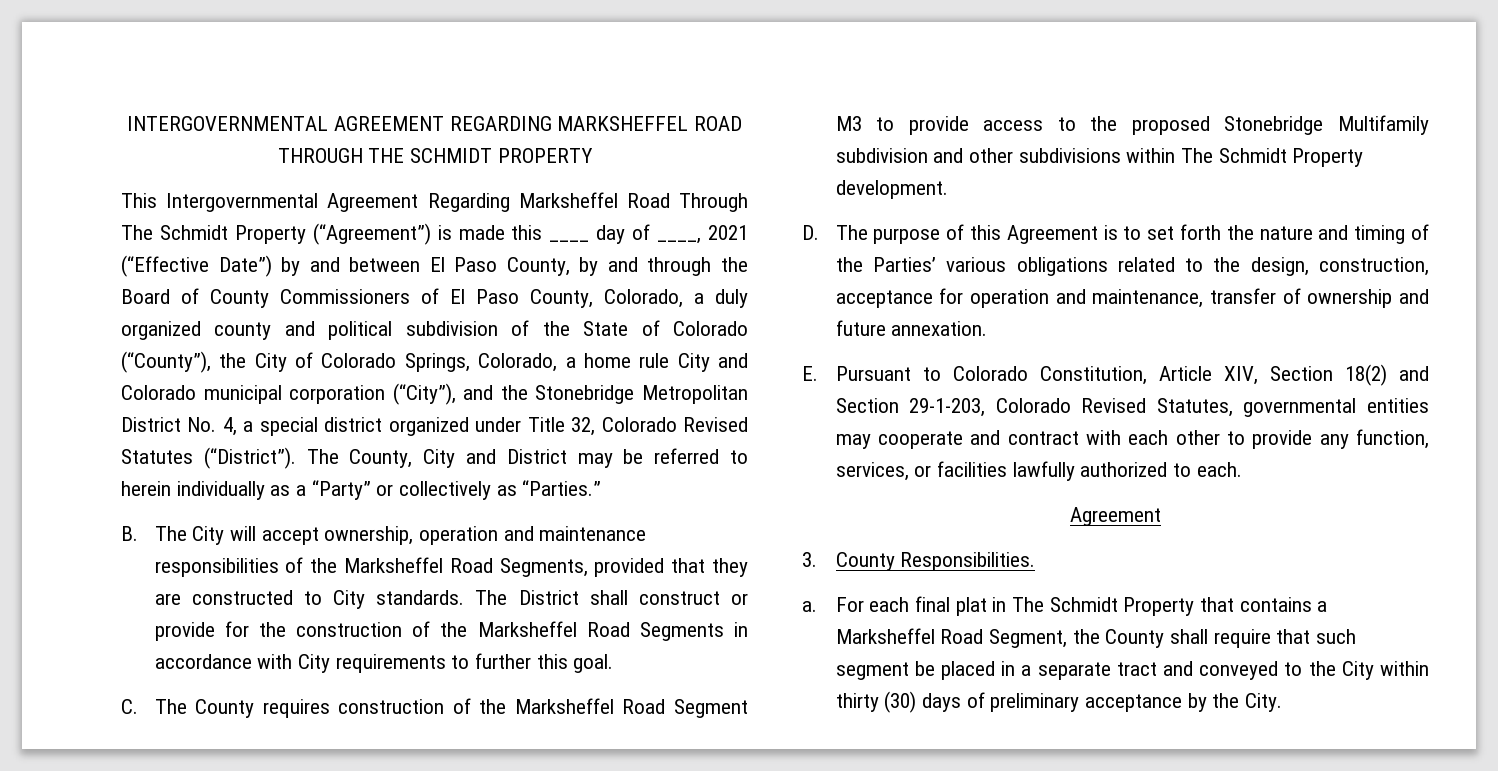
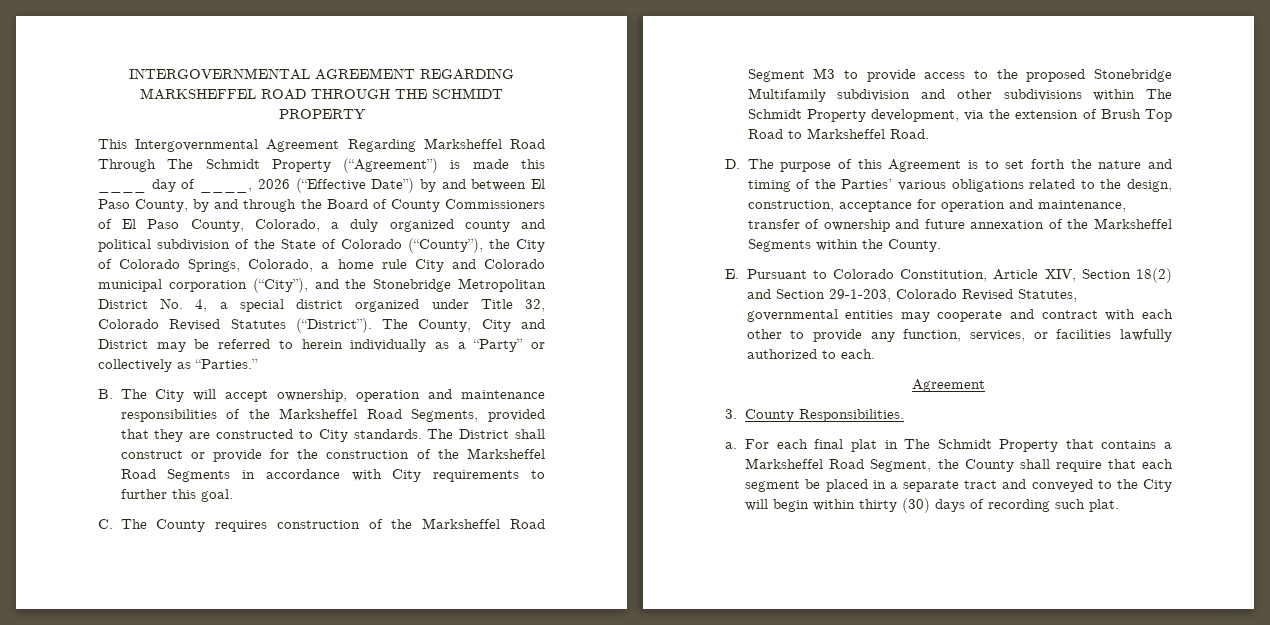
- This Intergovernmental Agreement Regarding Marksheffel Road Through The Schmidt Property (“Agreement”) is made this ____ day of ____, 2021 (“Effective Date”) by and between El Paso County, by and through the Board of County Commissioners of El Paso County, Colorado, a duly organized county and political subdivision of the State of Colorado (“County”), the City of Colorado Springs, Colorado, a home rule City and Colorado municipal corporation (“City”), and the Stonebridge Metropolitan District No. 4, a special district organized under Title 32, Colorado Revised Statutes (“District”).
+ This Intergovernmental Agreement Regarding Marksheffel Road Through The Schmidt Property (“Agreement”) is made this ____ day of ____, 2026 (“Effective Date”) by and between El Paso County, by and through the Board of County Commissioners of El Paso County, Colorado, a duly organized county and political subdivision of the State of Colorado (“County”), the City of Colorado Springs, Colorado, a home rule City and Colorado municipal corporation (“City”), and the Stonebridge Metropolitan District No. 4, a special district organized under Title 32, Colorado Revised Statutes (“District”).
- C. The County requires construction of the Marksheffel Road Segment M3 to provide access to the proposed Stonebridge Multifamily subdivision and other subdivisions within The Schmidt Property development.
+ C. The County requires construction of the Marksheffel Road Segment M3 to provide access to the proposed Stonebridge Multifamily subdivision and other subdivisions within The Schmidt Property development, via the extension of Brush Top Road to Marksheffel Road.
- D. The purpose of this Agreement is to set forth the nature and timing of the Parties’ various obligations related to the design, construction, acceptance for operation and maintenance, transfer of ownership and future annexation.
+ D. The purpose of this Agreement is to set forth the nature and timing of the Parties’ various obligations related to the design, construction, acceptance for operation and maintenance, transfer of ownership and future annexation of the Marksheffel Segments within the County.
- For each final plat in The Schmidt Property that contains a Marksheffel Road Segment, the County shall require that such segment be placed in a separate tract and conveyed to the City within thirty (30) days of preliminary acceptance by the City.
+ For each final plat in The Schmidt Property that contains a Marksheffel Road Segment, the County shall require that each segment be placed in a separate tract and conveyed to the City will begin within thirty (30) days of recording such plat.

